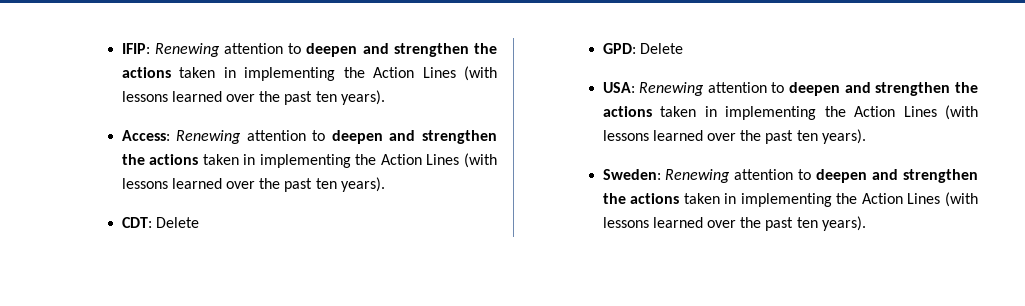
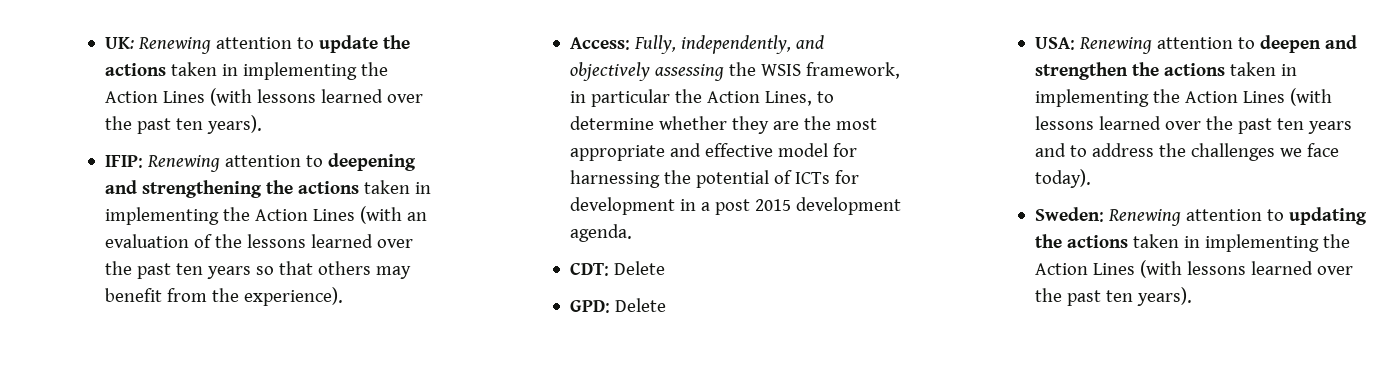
- IFIP: Renewing attention to deepen and strengthen the actions taken in implementing the Action Lines (with lessons learned over the past ten years).
+ UK: Renewing attention to update the actions taken in implementing the Action Lines (with lessons learned over the past ten years).
- Access: Renewing attention to deepen and strengthen the actions taken in implementing the Action Lines (with lessons learned over the past ten years).
+ IFIP: Renewing attention to deepening and strengthening the actions taken in implementing the Action Lines (with an evaluation of the lessons learned over the past ten years so that others may benefit from the experience).
+ Access: Fully, independently, and objectively assessing the WSIS framework, in particular the Action Lines, to determine whether they are the most appropriate and effective model for harnessing the potential of ICTs for development in a post 2015 development agenda.
- USA: Renewing attention to deepen and strengthen the actions taken in implementing the Action Lines (with lessons learned over the past ten years).
+ USA: Renewing attention to deepen and strengthen the actions taken in implementing the Action Lines (with lessons learned over the past ten years and to address the challenges we face today).
- Sweden: Renewing attention to deepen and strengthen the actions taken in implementing the Action Lines (with lessons learned over the past ten years).
+ Sweden: Renewing attention to updating the actions taken in implementing the Action Lines (with lessons learned over the past ten years).

